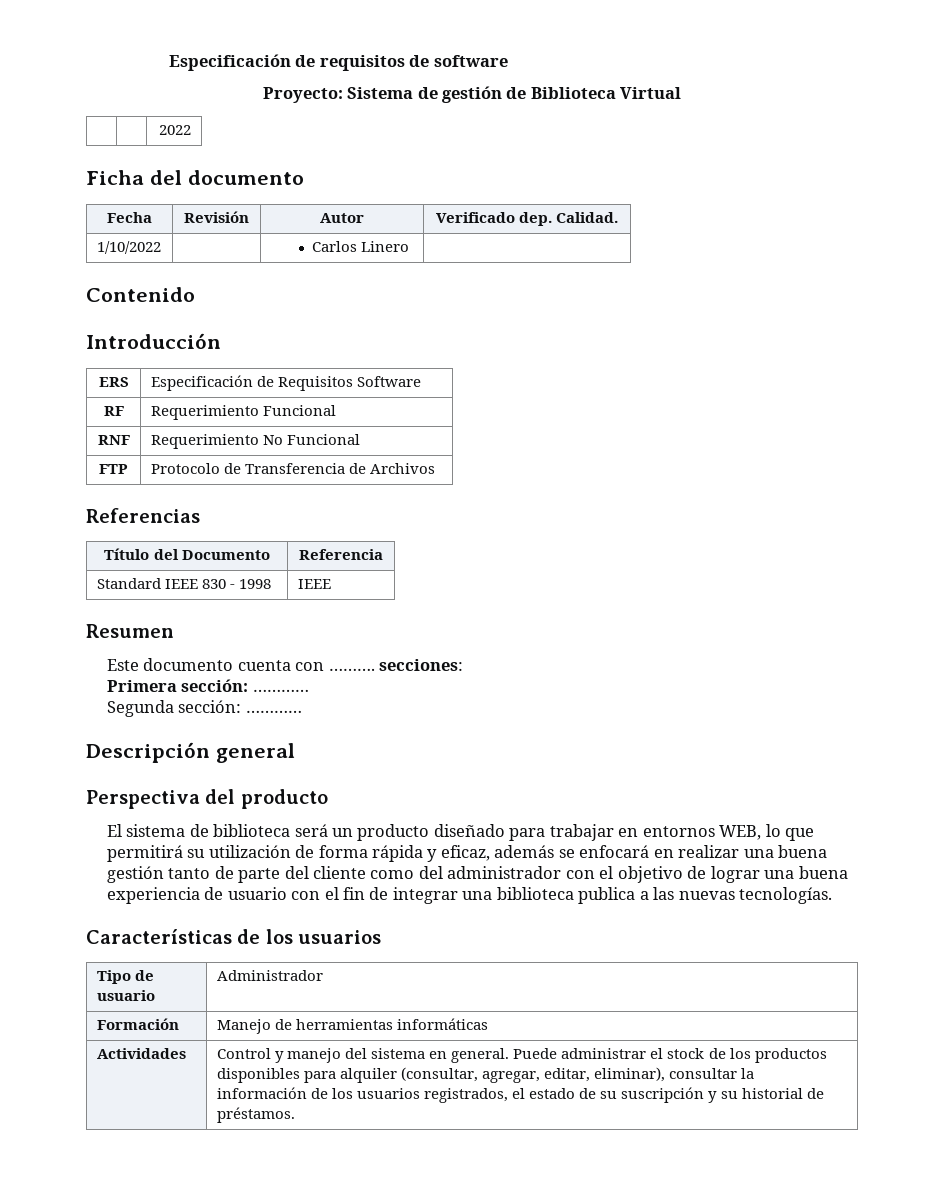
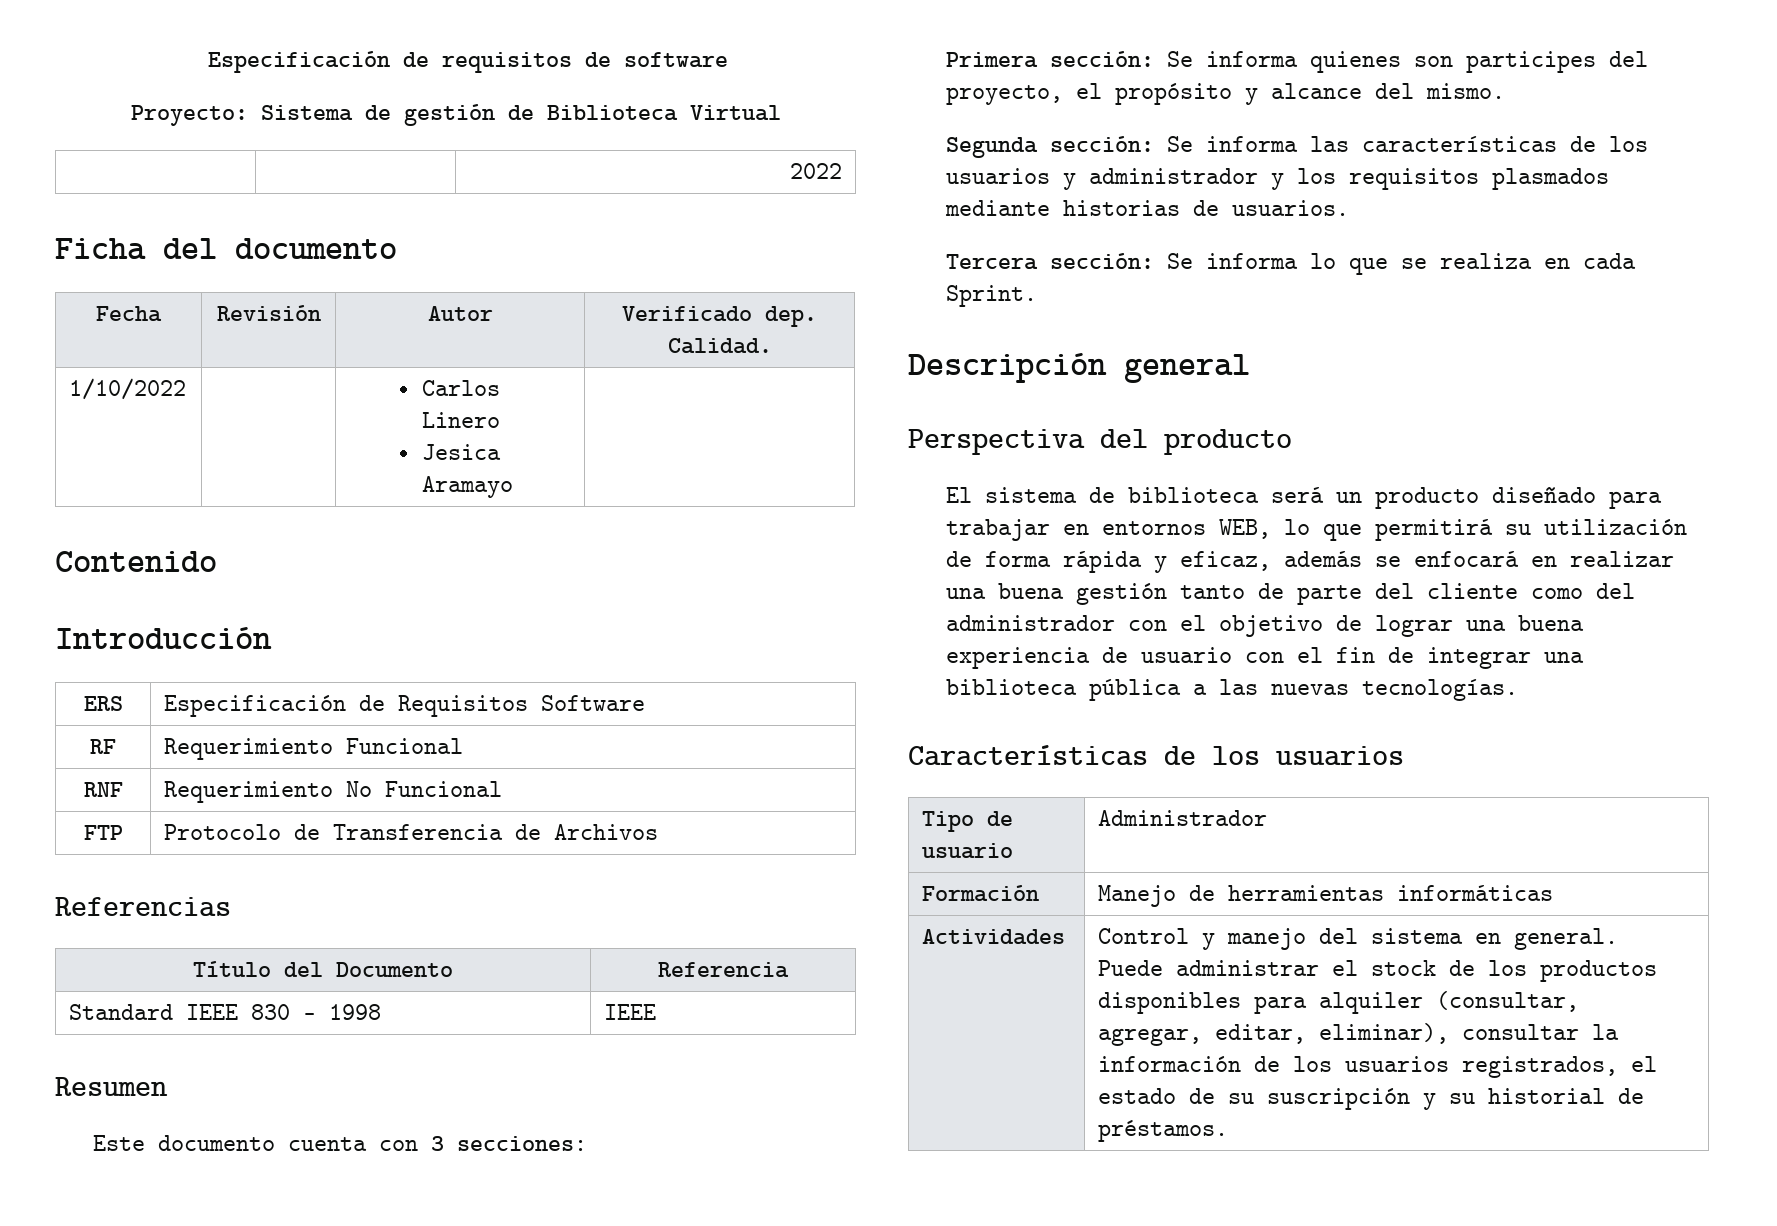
- 1/10/2022 | | Carlos Linero |
+ 1/10/2022 | | Carlos Linero
+ Jesica Aramayo |
- Este documento cuenta con ………. secciones:
+ Este documento cuenta con 3 secciones:
- Primera sección: …………
- Segunda sección: …………
+ Primera sección: Se informa quienes son participes del proyecto, el propósito y alcance del mismo.
+ Segunda sección: Se informa las características de los usuarios y administrador y los requisitos plasmados mediante historias de usuarios.
+ Tercera sección: Se informa lo que se realiza en cada Sprint.
- El sistema de biblioteca será un producto diseñado para trabajar en entornos WEB, lo que permitirá su utilización de forma rápida y eficaz, además se enfocará en realizar una buena gestión tanto de parte del cliente como del administrador con el objetivo de lograr una buena experiencia de usuario con el fin de integrar una biblioteca publica a las nuevas tecnologías.
+ El sistema de biblioteca será un producto diseñado para trabajar en entornos WEB, lo que permitirá su utilización de forma rápida y eficaz, además se enfocará en realizar una buena gestión tanto de parte del cliente como del administrador con el objetivo de lograr una buena experiencia de usuario con el fin de integrar una biblioteca pública a las nuevas tecnologías.

